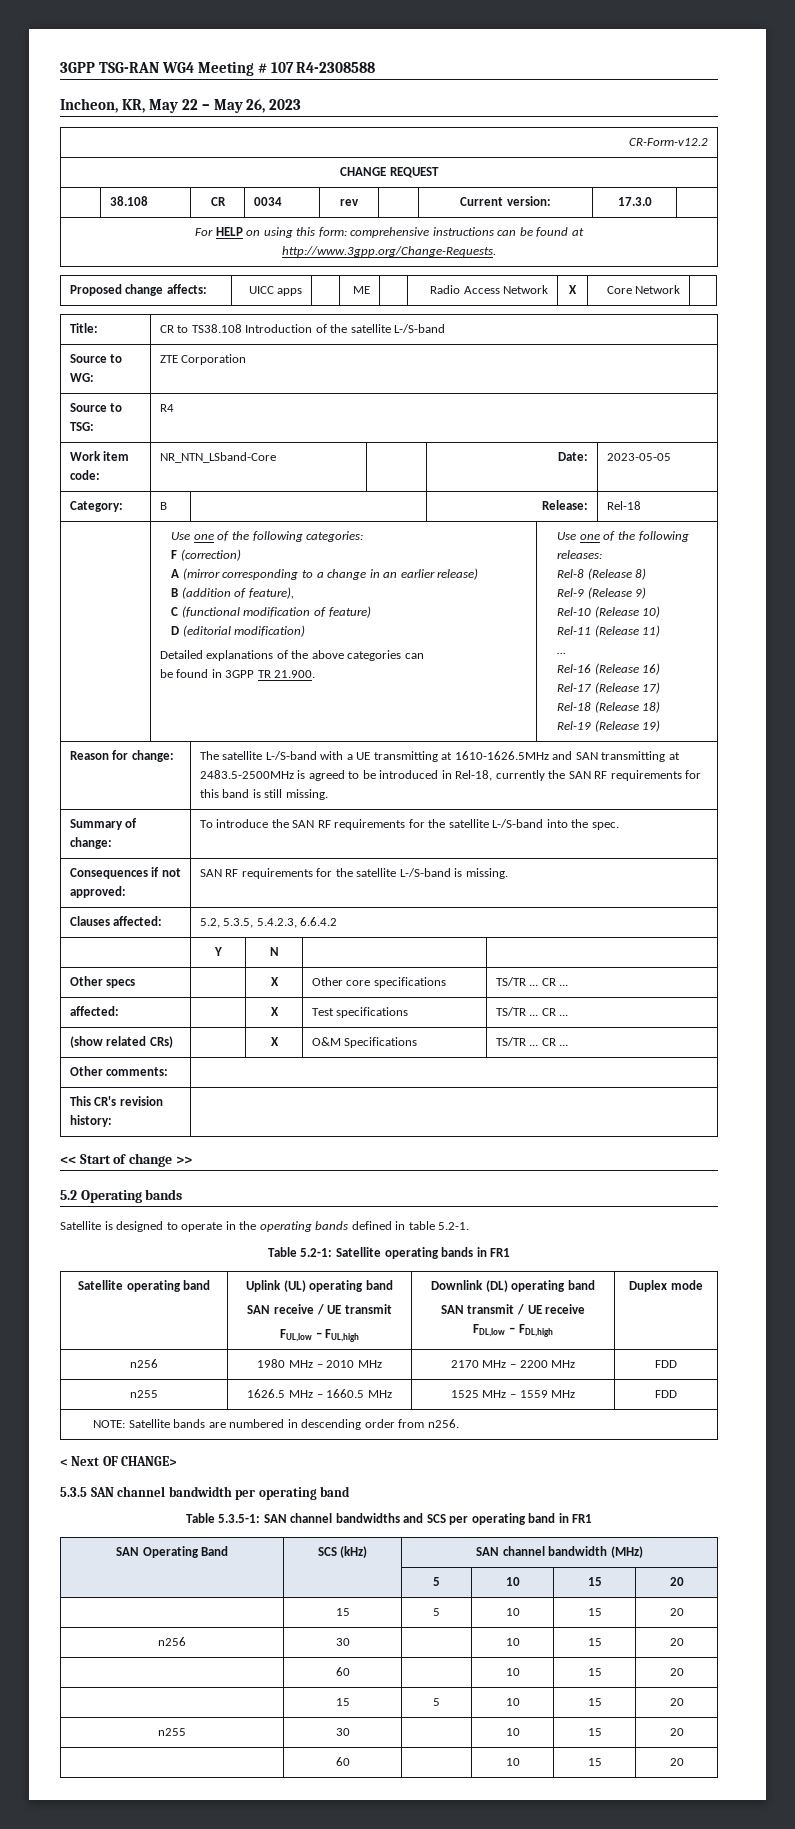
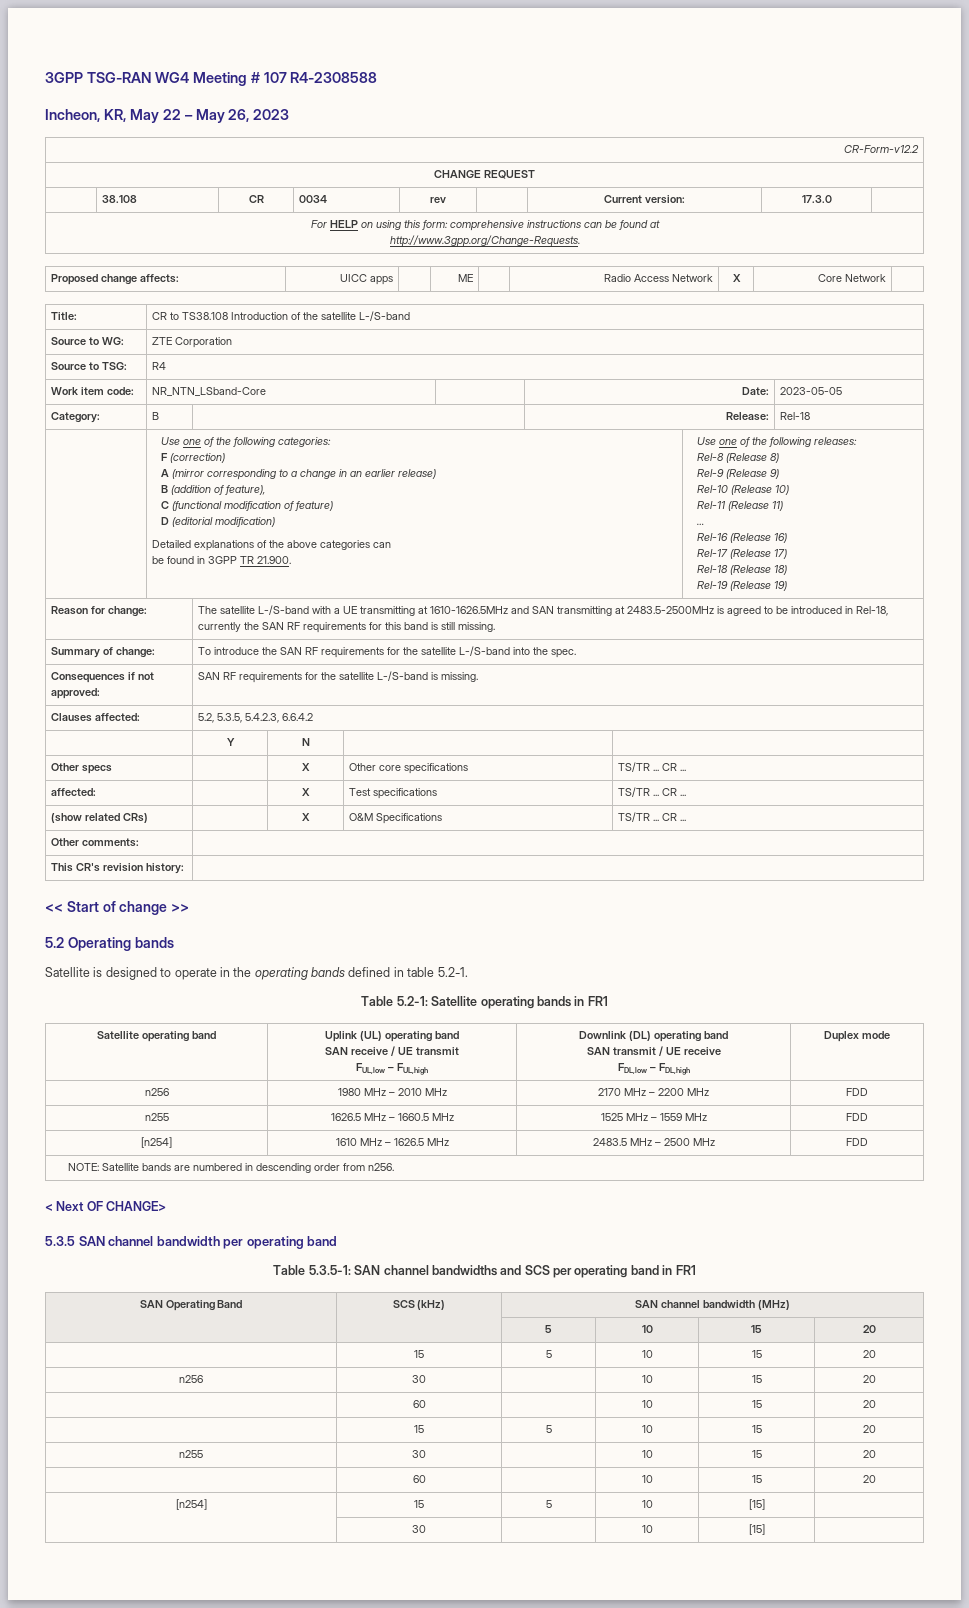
+ [n254] | 1610 MHz – 1626.5 MHz | 2483.5 MHz – 2500 MHz | FDD
+ [n254] | 15 | 5 | 10 | [15] |
+ | 30 | | 10 | [15] |

